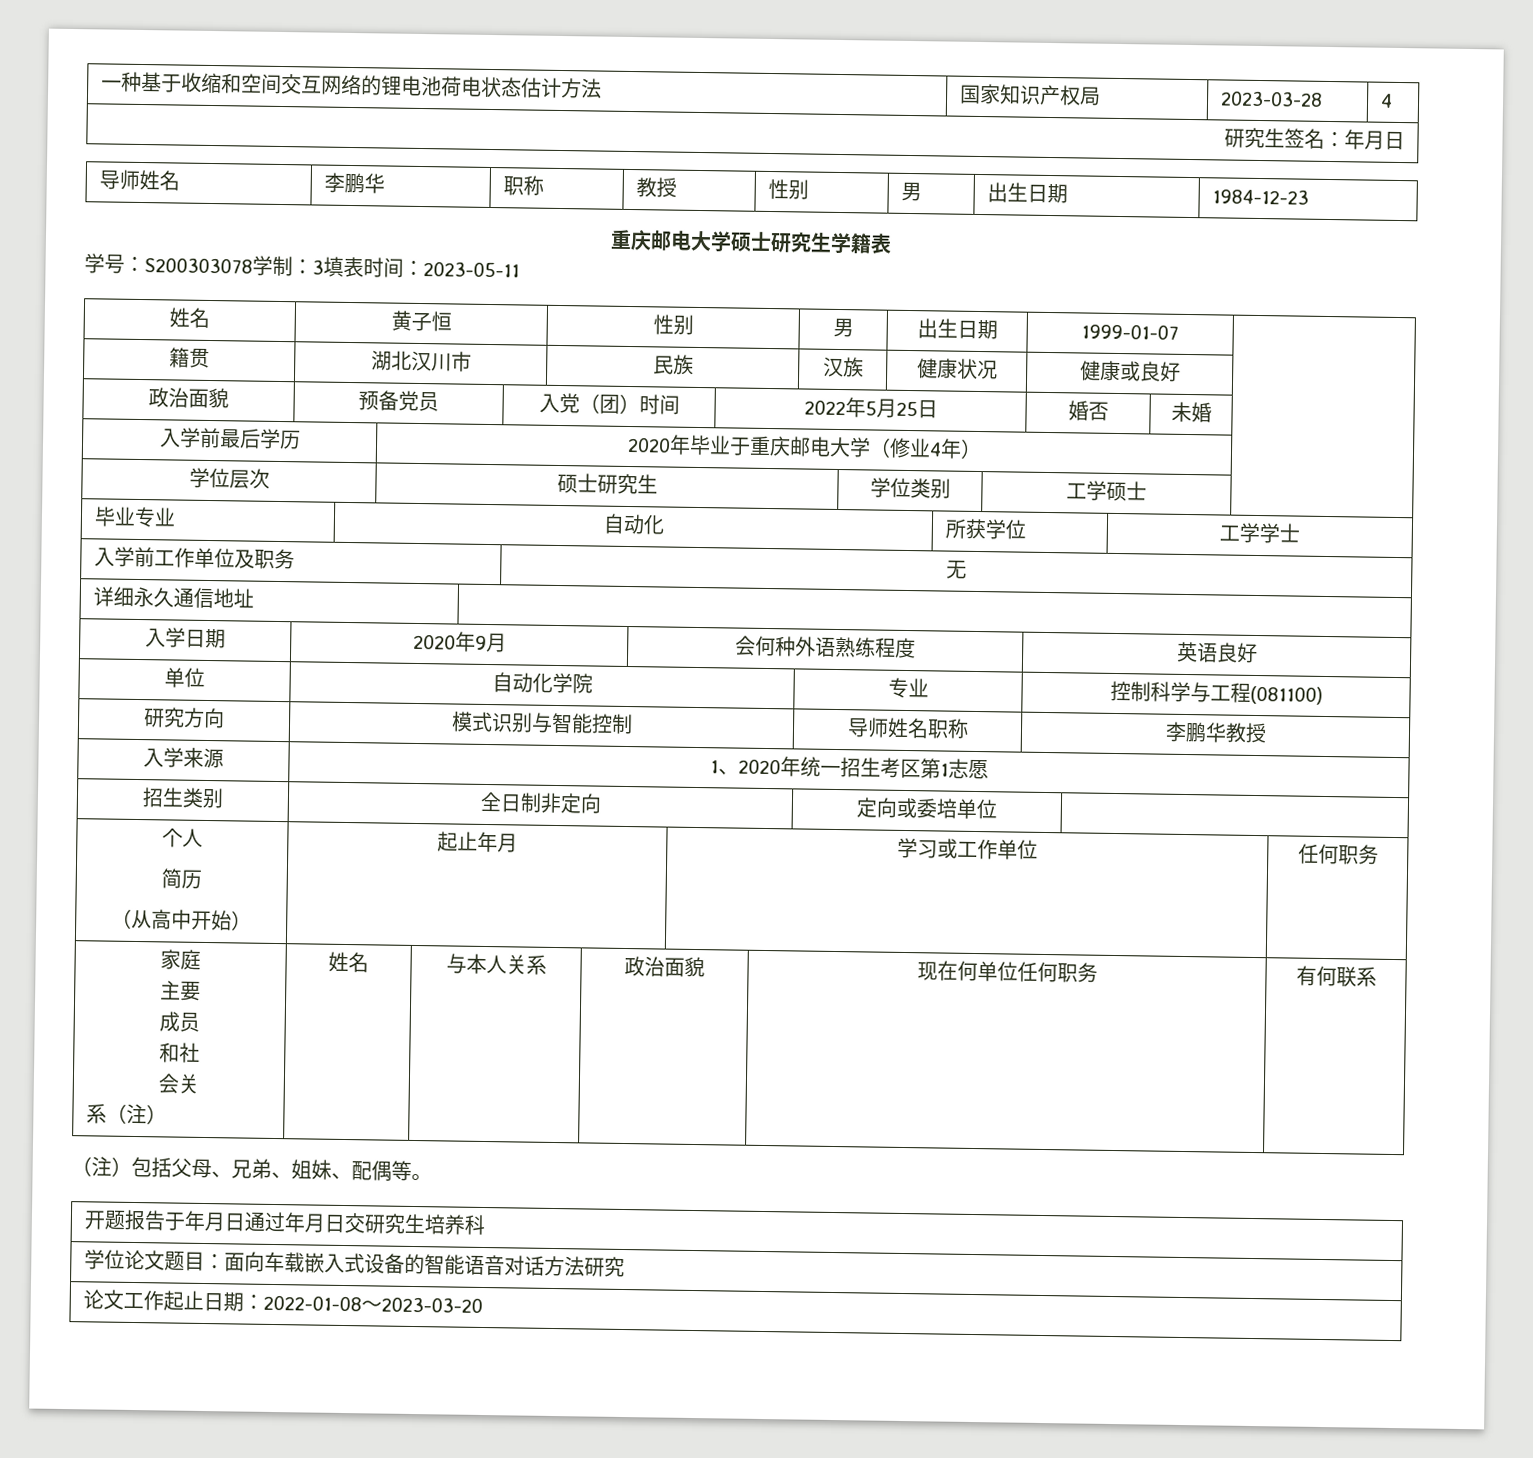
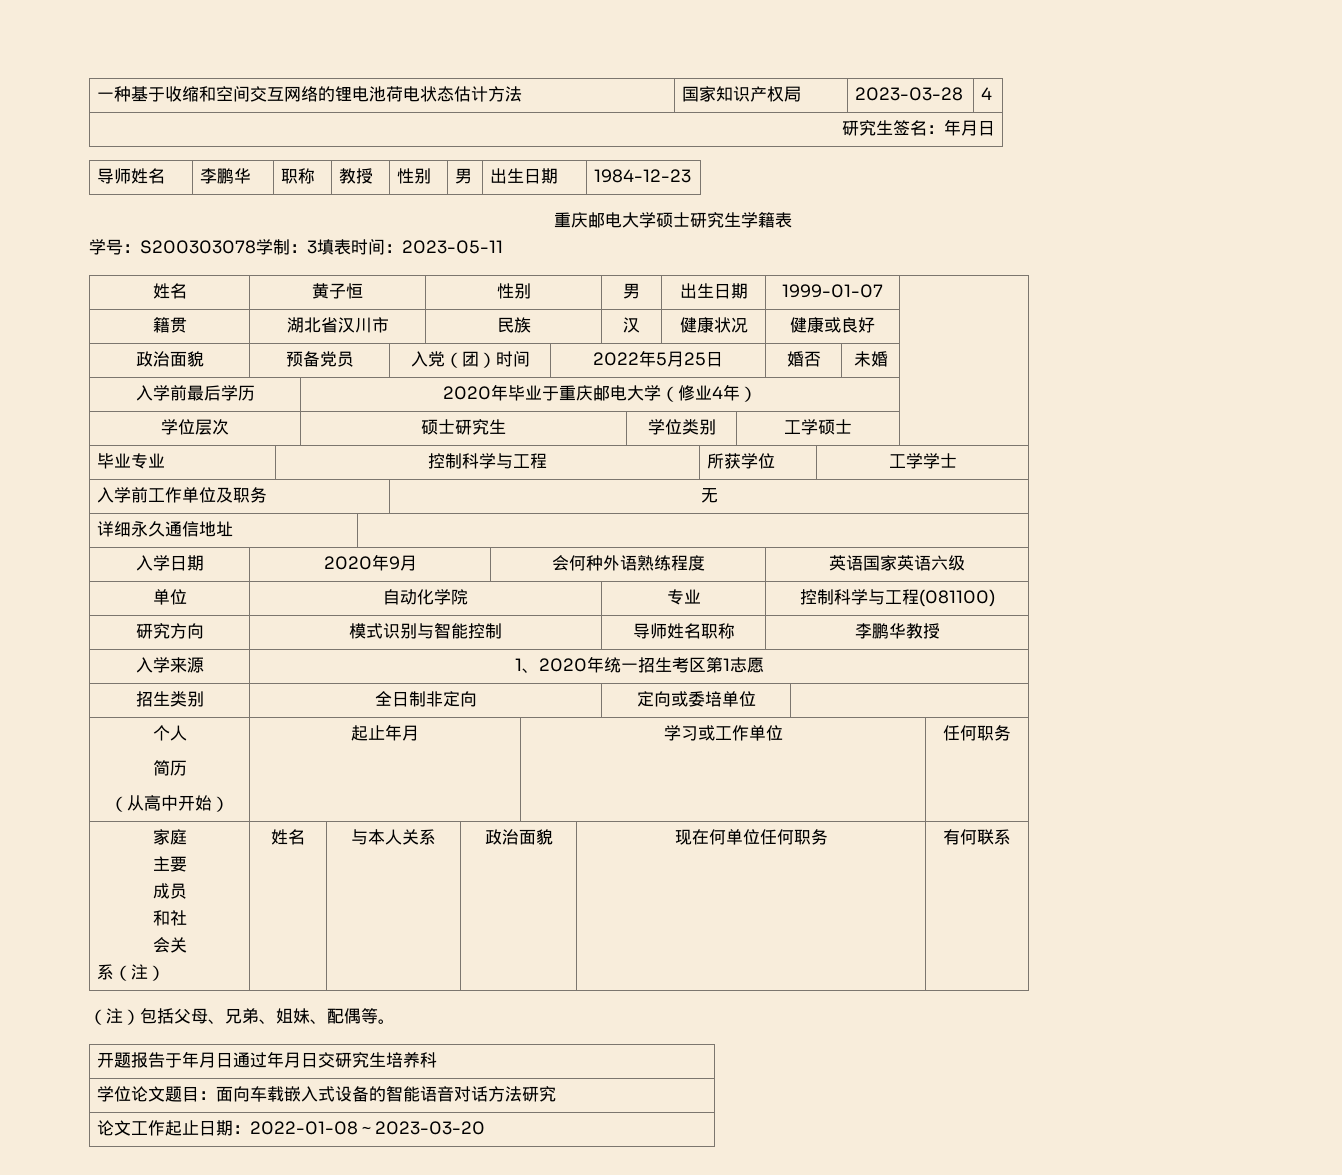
- 籍贯 | 湖北汉川市 | 民族 | 汉族 | 健康状况 | 健康或良好 |
+ 籍贯 | 湖北省汉川市 | 民族 | 汉 | 健康状况 | 健康或良好 |
- 毕业专业 | 自动化 | 所获学位 | 工学学士
+ 毕业专业 | 控制科学与工程 | 所获学位 | 工学学士
- 入学日期 | 2020年9月 | 会何种外语熟练程度 | 英语良好
+ 入学日期 | 2020年9月 | 会何种外语熟练程度 | 英语国家英语六级

